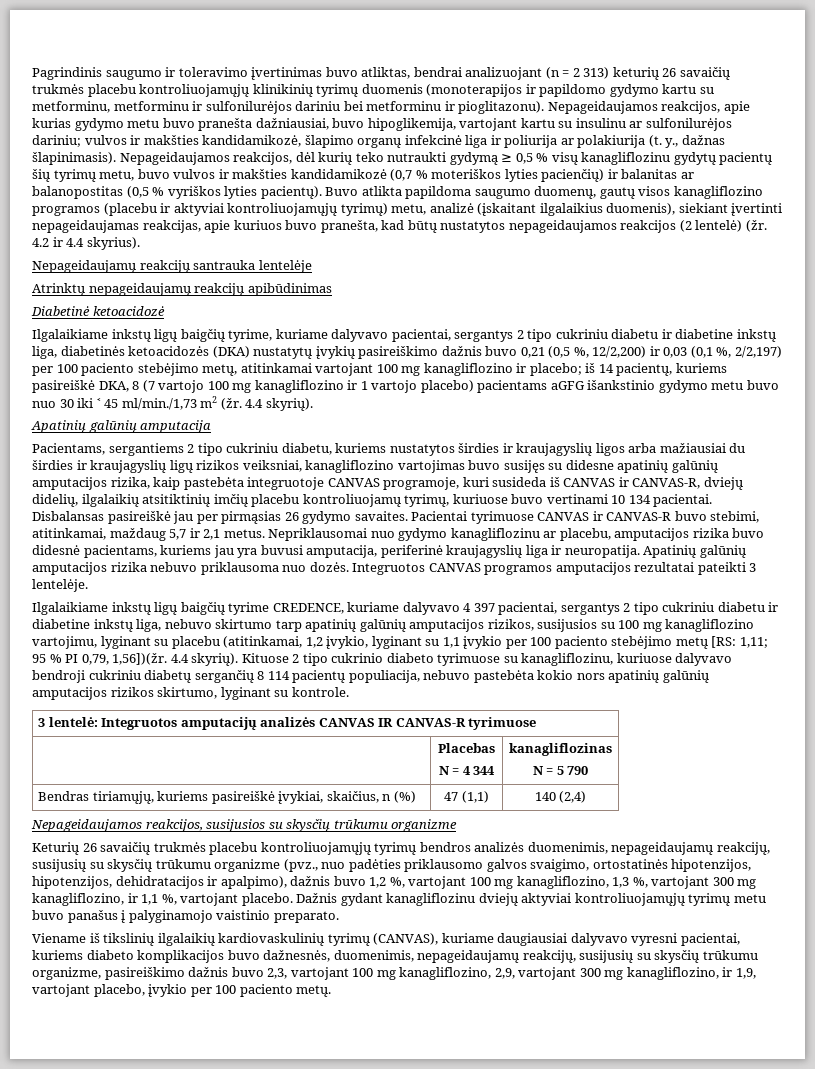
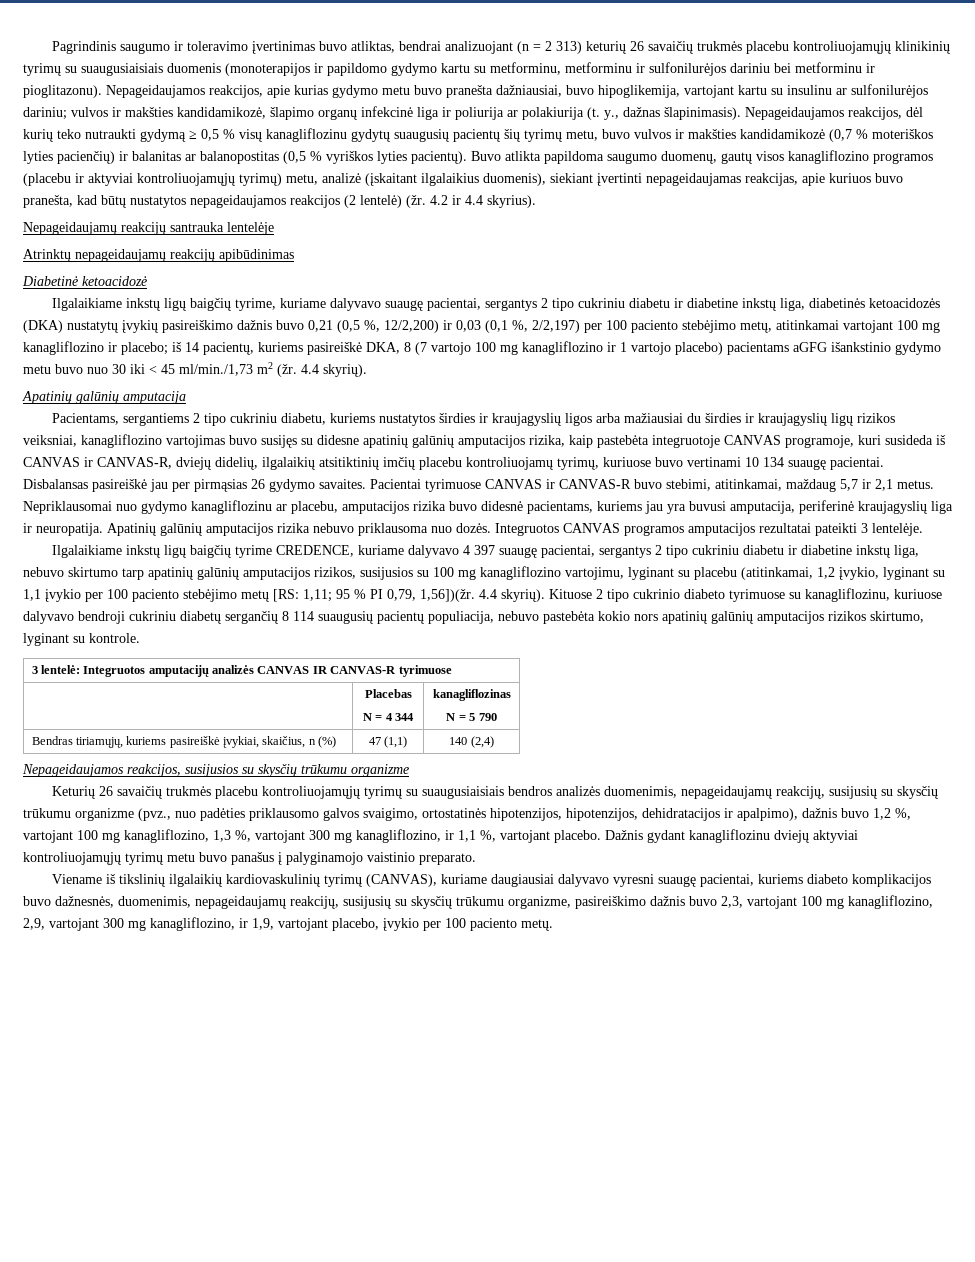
- Pagrindinis saugumo ir toleravimo įvertinimas buvo atliktas, bendrai analizuojant (n = 2 313) keturių 26 savaičių trukmės placebu kontroliuojamųjų klinikinių tyrimų duomenis (monoterapijos ir papildomo gydymo kartu su metforminu, metforminu ir sulfonilurėjos dariniu bei metforminu ir pioglitazonu).
+ Pagrindinis saugumo ir toleravimo įvertinimas buvo atliktas, bendrai analizuojant (n = 2 313) keturių 26 savaičių trukmės placebu kontroliuojamųjų klinikinių tyrimų su suaugusiaisiais duomenis (monoterapijos ir papildomo gydymo kartu su metforminu, metforminu ir sulfonilurėjos dariniu bei metforminu ir pioglitazonu).
- Nepageidaujamos reakcijos, dėl kurių teko nutraukti gydymą ≥ 0,5 % visų kanagliflozinu gydytų pacientų šių tyrimų metu, buvo vulvos ir makšties kandidamikozė (0,7 % moteriškos lyties pacienčių) ir balanitas ar balanopostitas (0,5 % vyriškos lyties pacientų).
+ Nepageidaujamos reakcijos, dėl kurių teko nutraukti gydymą ≥ 0,5 % visų kanagliflozinu gydytų suaugusių pacientų šių tyrimų metu, buvo vulvos ir makšties kandidamikozė (0,7 % moteriškos lyties pacienčių) ir balanitas ar balanopostitas (0,5 % vyriškos lyties pacientų).
- Ilgalaikiame inkstų ligų baigčių tyrime, kuriame dalyvavo pacientai, sergantys 2 tipo cukriniu diabetu ir diabetine inkstų liga, diabetinės ketoacidozės (DKA) nustatytų įvykių pasireiškimo dažnis buvo 0,21 (0,5 %, 12/2,200) ir 0,03 (0,1 %, 2/2,197) per 100 paciento stebėjimo metų, atitinkamai vartojant 100 mg kanagliflozino ir placebo;
+ Ilgalaikiame inkstų ligų baigčių tyrime, kuriame dalyvavo suaugę pacientai, sergantys 2 tipo cukriniu diabetu ir diabetine inkstų liga, diabetinės ketoacidozės (DKA) nustatytų įvykių pasireiškimo dažnis buvo 0,21 (0,5 %, 12/2,200) ir 0,03 (0,1 %, 2/2,197) per 100 paciento stebėjimo metų, atitinkamai vartojant 100 mg kanagliflozino ir placebo;
- Pacientams, sergantiems 2 tipo cukriniu diabetu, kuriems nustatytos širdies ir kraujagyslių ligos arba mažiausiai du širdies ir kraujagyslių ligų rizikos veiksniai, kanagliflozino vartojimas buvo susijęs su didesne apatinių galūnių amputacijos rizika, kaip pastebėta integruotoje CANVAS programoje, kuri susideda iš CANVAS ir CANVAS-R, dviejų didelių, ilgalaikių atsitiktinių imčių placebu kontroliuojamų tyrimų, kuriuose buvo vertinami 10 134 pacientai.
+ Pacientams, sergantiems 2 tipo cukriniu diabetu, kuriems nustatytos širdies ir kraujagyslių ligos arba mažiausiai du širdies ir kraujagyslių ligų rizikos veiksniai, kanagliflozino vartojimas buvo susijęs su didesne apatinių galūnių amputacijos rizika, kaip pastebėta integruotoje CANVAS programoje, kuri susideda iš CANVAS ir CANVAS-R, dviejų didelių, ilgalaikių atsitiktinių imčių placebu kontroliuojamų tyrimų, kuriuose buvo vertinami 10 134 suaugę pacientai.
- Ilgalaikiame inkstų ligų baigčių tyrime CREDENCE, kuriame dalyvavo 4 397 pacientai, sergantys 2 tipo cukriniu diabetu ir diabetine inkstų liga, nebuvo skirtumo tarp apatinių galūnių amputacijos rizikos, susijusios su 100 mg kanagliflozino vartojimu, lyginant su placebu (atitinkamai, 1,2 įvykio, lyginant su 1,1 įvykio per 100 paciento stebėjimo metų [RS: 1,11; 95 % PI 0,79, 1,56])(žr.
+ Ilgalaikiame inkstų ligų baigčių tyrime CREDENCE, kuriame dalyvavo 4 397 suaugę pacientai, sergantys 2 tipo cukriniu diabetu ir diabetine inkstų liga, nebuvo skirtumo tarp apatinių galūnių amputacijos rizikos, susijusios su 100 mg kanagliflozino vartojimu, lyginant su placebu (atitinkamai, 1,2 įvykio, lyginant su 1,1 įvykio per 100 paciento stebėjimo metų [RS: 1,11; 95 % PI 0,79, 1,56])(žr.
- Kituose 2 tipo cukrinio diabeto tyrimuose su kanagliflozinu, kuriuose dalyvavo bendroji cukriniu diabetų sergančių 8 114 pacientų populiacija, nebuvo pastebėta kokio nors apatinių galūnių amputacijos rizikos skirtumo, lyginant su kontrole.
+ Kituose 2 tipo cukrinio diabeto tyrimuose su kanagliflozinu, kuriuose dalyvavo bendroji cukriniu diabetų sergančių 8 114 suaugusių pacientų populiacija, nebuvo pastebėta kokio nors apatinių galūnių amputacijos rizikos skirtumo, lyginant su kontrole.
- Keturių 26 savaičių trukmės placebu kontroliuojamųjų tyrimų bendros analizės duomenimis, nepageidaujamų reakcijų, susijusių su skysčių trūkumu organizme (pvz., nuo padėties priklausomo galvos svaigimo, ortostatinės hipotenzijos, hipotenzijos, dehidratacijos ir apalpimo), dažnis buvo 1,2 %, vartojant 100 mg kanagliflozino, 1,3 %, vartojant 300 mg kanagliflozino, ir 1,1 %, vartojant placebo.
+ Keturių 26 savaičių trukmės placebu kontroliuojamųjų tyrimų su suaugusiaisiais bendros analizės duomenimis, nepageidaujamų reakcijų, susijusių su skysčių trūkumu organizme (pvz., nuo padėties priklausomo galvos svaigimo, ortostatinės hipotenzijos, hipotenzijos, dehidratacijos ir apalpimo), dažnis buvo 1,2 %, vartojant 100 mg kanagliflozino, 1,3 %, vartojant 300 mg kanagliflozino, ir 1,1 %, vartojant placebo.
- Viename iš tikslinių ilgalaikių kardiovaskulinių tyrimų (CANVAS), kuriame daugiausiai dalyvavo vyresni pacientai, kuriems diabeto komplikacijos buvo dažnesnės, duomenimis, nepageidaujamų reakcijų, susijusių su skysčių trūkumu organizme, pasireiškimo dažnis buvo 2,3, vartojant 100 mg kanagliflozino, 2,9, vartojant 300 mg kanagliflozino, ir 1,9, vartojant placebo, įvykio per 100 paciento metų.
+ Viename iš tikslinių ilgalaikių kardiovaskulinių tyrimų (CANVAS), kuriame daugiausiai dalyvavo vyresni suaugę pacientai, kuriems diabeto komplikacijos buvo dažnesnės, duomenimis, nepageidaujamų reakcijų, susijusių su skysčių trūkumu organizme, pasireiškimo dažnis buvo 2,3, vartojant 100 mg kanagliflozino, 2,9, vartojant 300 mg kanagliflozino, ir 1,9, vartojant placebo, įvykio per 100 paciento metų.

